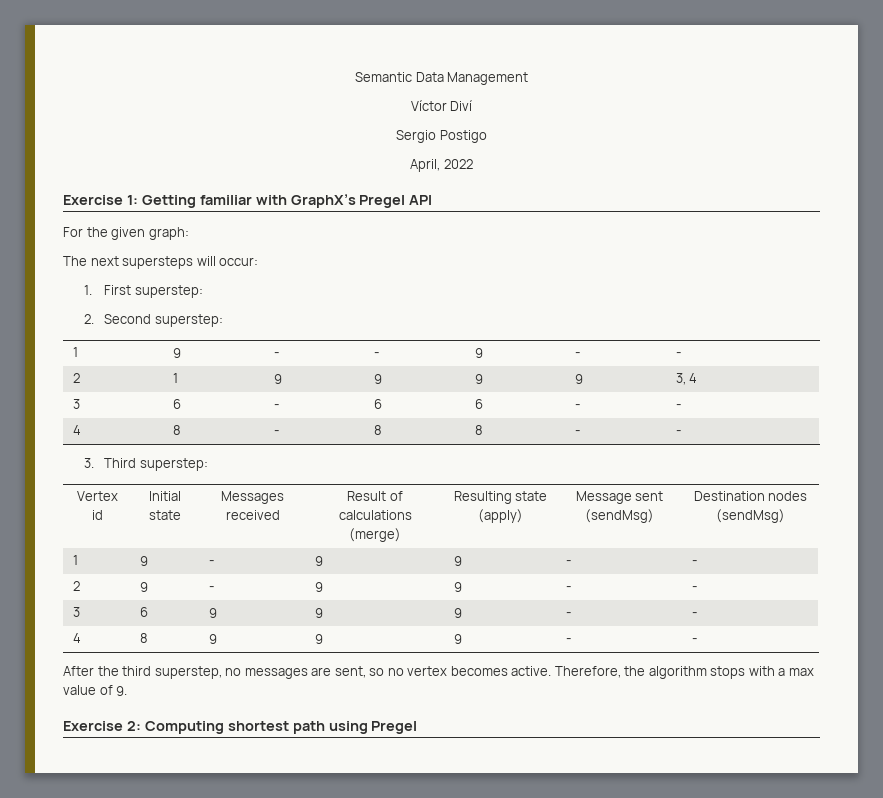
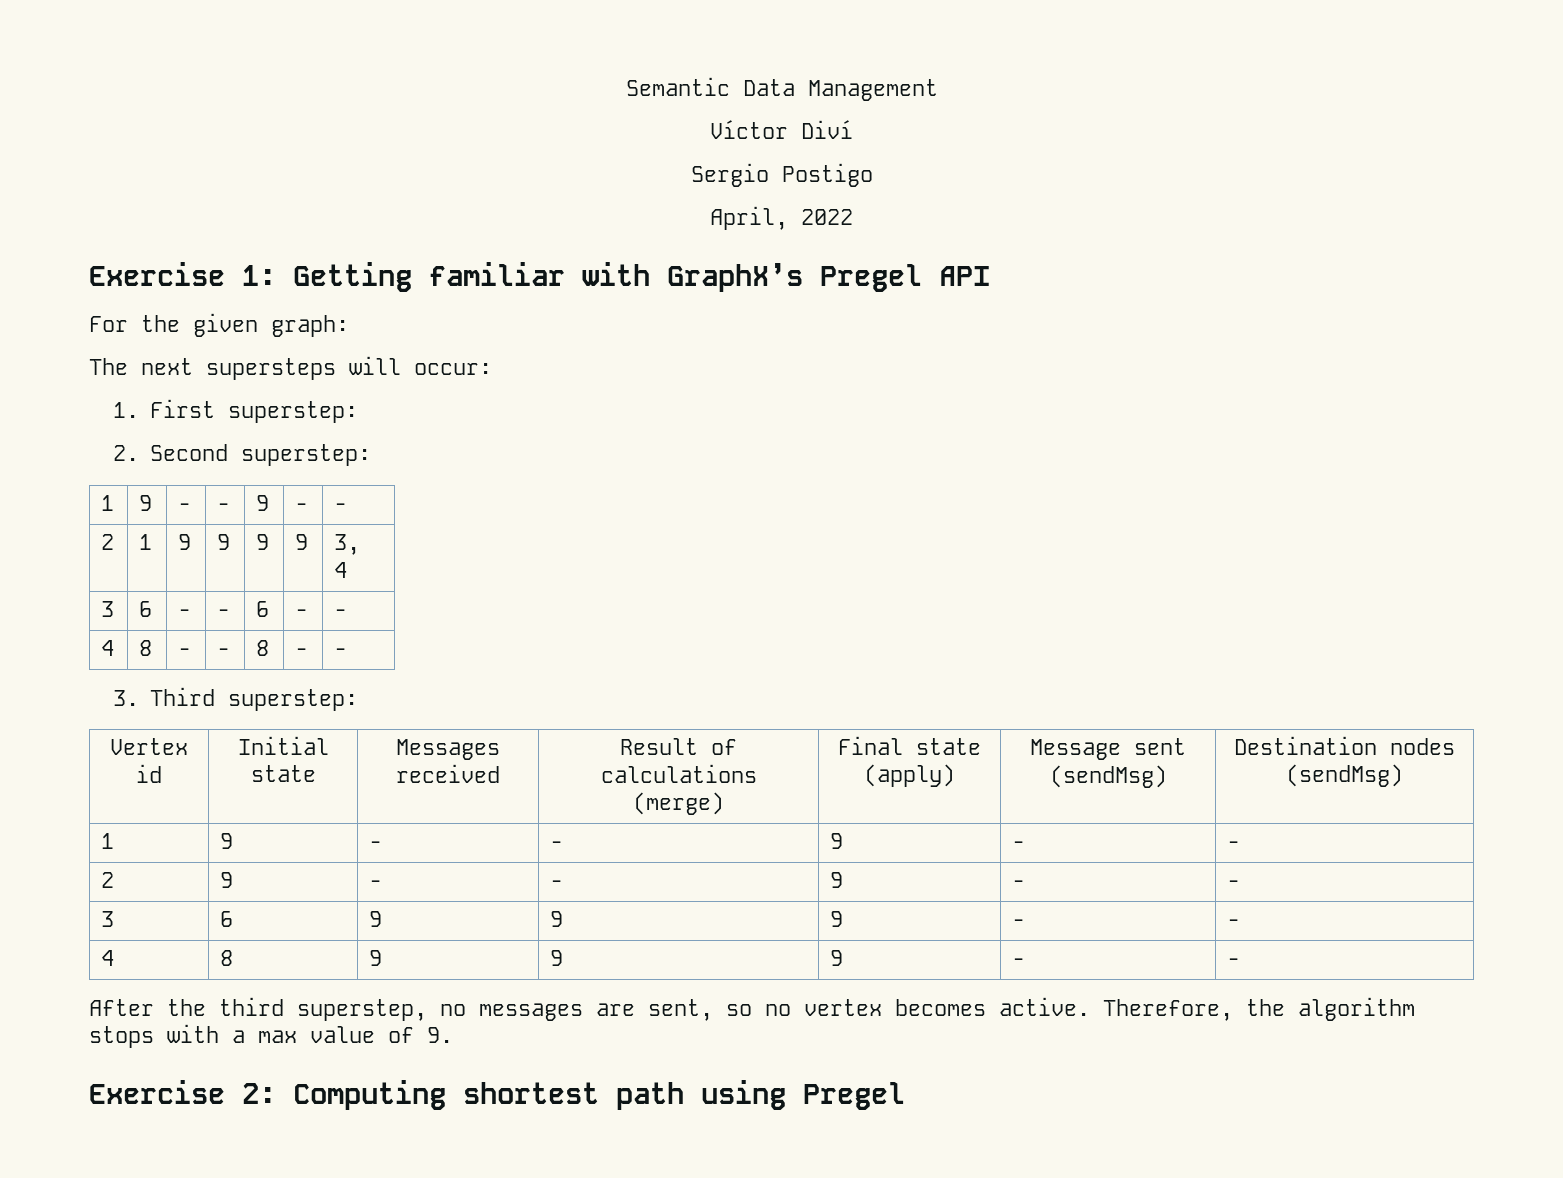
- 3 | 6 | - | 6 | 6 | - | -
+ 3 | 6 | - | - | 6 | - | -
- 4 | 8 | - | 8 | 8 | - | -
+ 4 | 8 | - | - | 8 | - | -
- Vertex id | Initial state | Messages received | Result of calculations (merge) | Resulting state (apply) | Message sent (sendMsg) | Destination nodes (sendMsg)
- 1 | 9 | - | 9 | 9 | - | -
+ Vertex id | Initial state | Messages received | Result of calculations (merge) | Final state (apply) | Message sent (sendMsg) | Destination nodes (sendMsg)
+ 1 | 9 | - | - | 9 | - | -
- 2 | 9 | - | 9 | 9 | - | -
+ 2 | 9 | - | - | 9 | - | -

